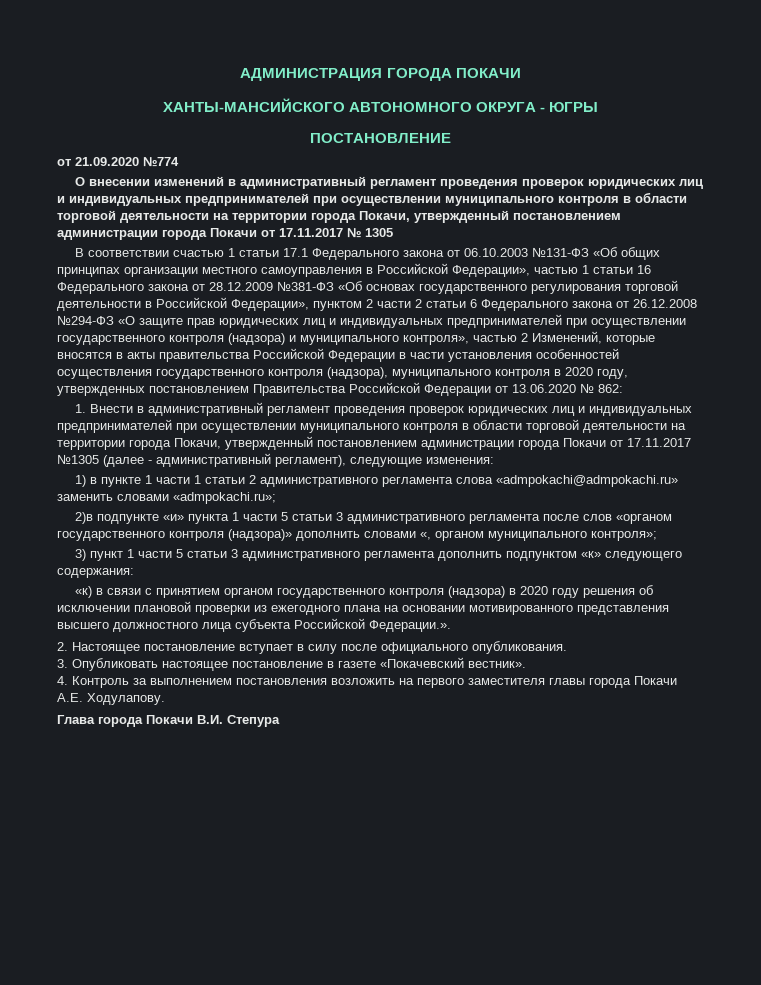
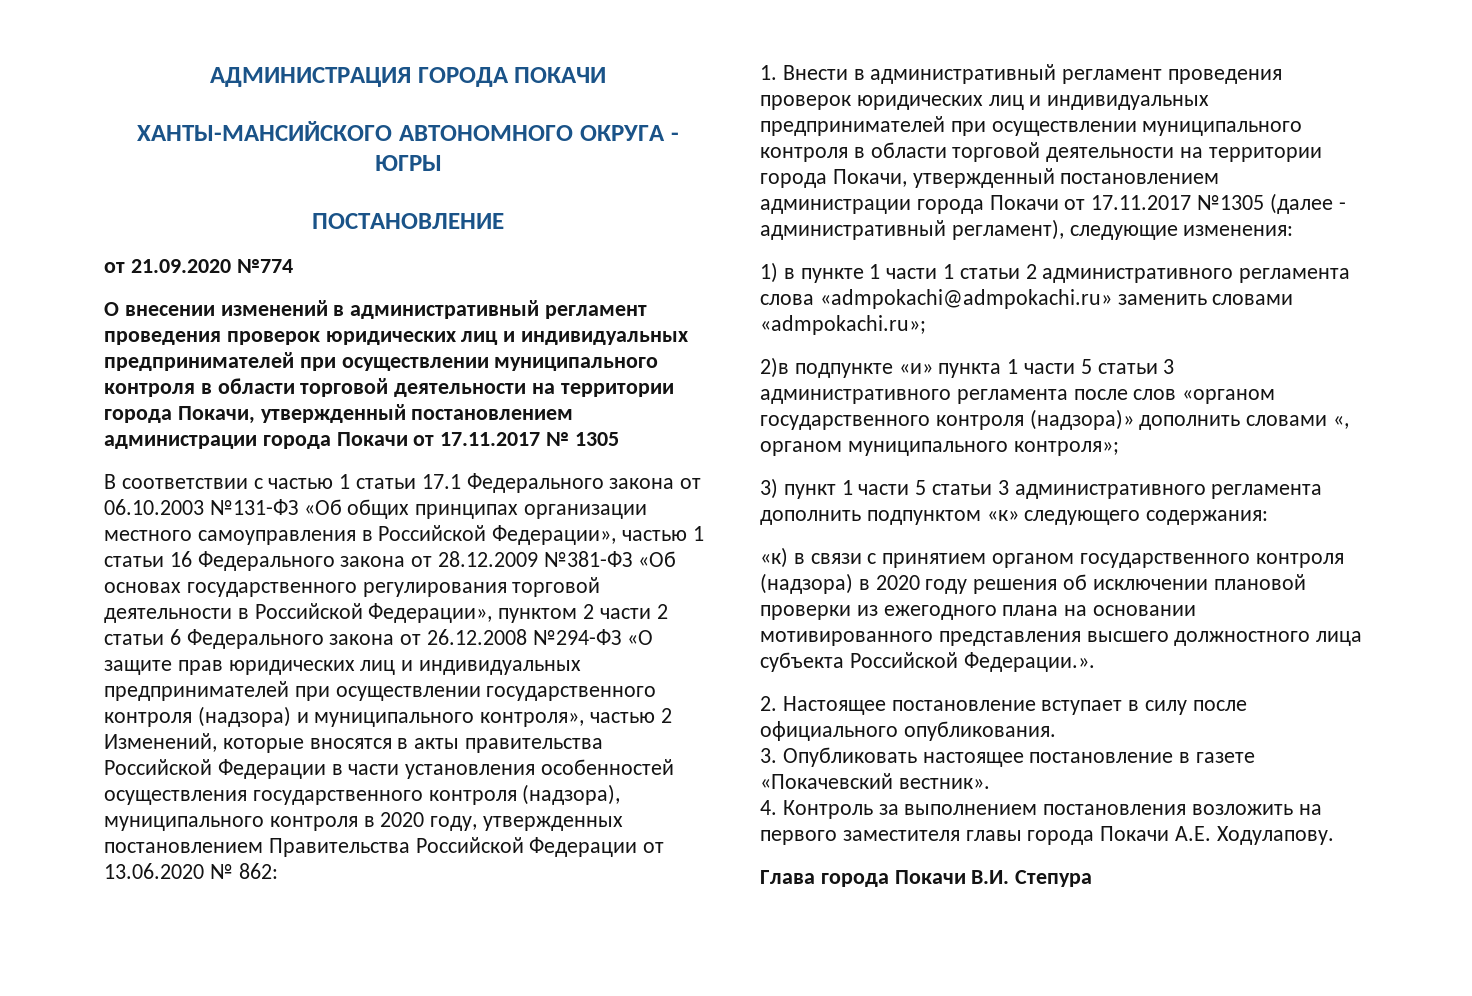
- В соответствии счастью 1 статьи 17.1 Федерального закона от 06.10.2003 №131-ФЗ «Об общих принципах организации местного самоуправления в Российской Федерации», частью 1 статьи 16 Федерального закона от 28.12.2009 №381-ФЗ «Об основах государственного регулирования торговой деятельности в Российской Федерации», пунктом 2 части 2 статьи 6 Федерального закона от 26.12.2008 №294-ФЗ «О защите прав юридических лиц и индивидуальных предпринимателей при осуществлении государственного контроля (надзора) и муниципального контроля», частью 2 Изменений, которые вносятся в акты правительства Российской Федерации в части установления особенностей осуществления государственного контроля (надзора), муниципального контроля в 2020 году, утвержденных постановлением Правительства Российской Федерации от 13.06.2020 № 862:
+ В соответствии с частью 1 статьи 17.1 Федерального закона от 06.10.2003 №131-ФЗ «Об общих принципах организации местного самоуправления в Российской Федерации», частью 1 статьи 16 Федерального закона от 28.12.2009 №381-ФЗ «Об основах государственного регулирования торговой деятельности в Российской Федерации», пунктом 2 части 2 статьи 6 Федерального закона от 26.12.2008 №294-ФЗ «О защите прав юридических лиц и индивидуальных предпринимателей при осуществлении государственного контроля (надзора) и муниципального контроля», частью 2 Изменений, которые вносятся в акты правительства Российской Федерации в части установления особенностей осуществления государственного контроля (надзора), муниципального контроля в 2020 году, утвержденных постановлением Правительства Российской Федерации от 13.06.2020 № 862:

